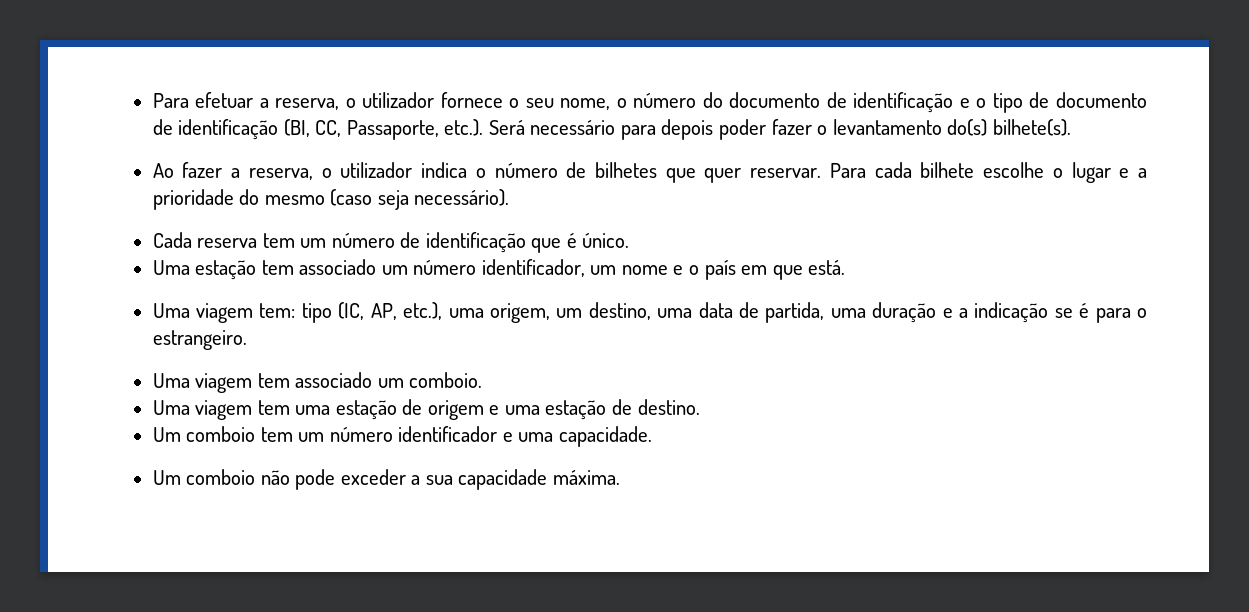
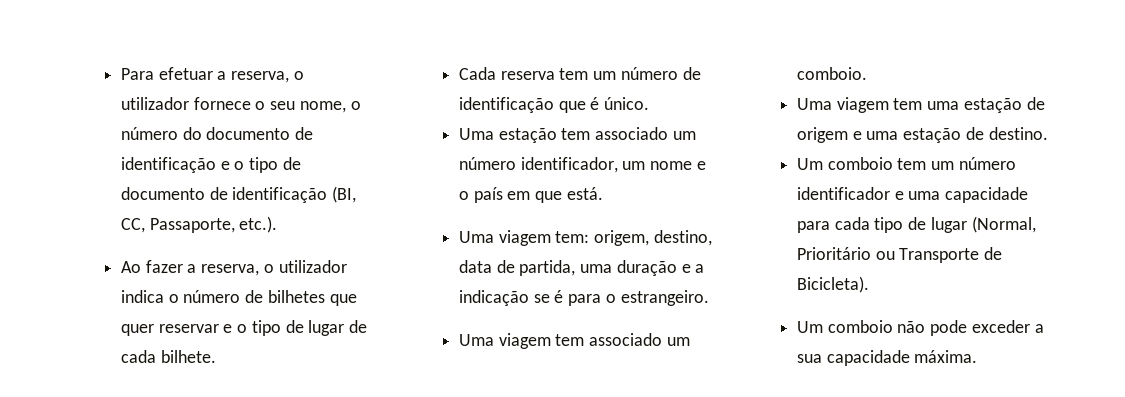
- Para efetuar a reserva, o utilizador fornece o seu nome, o número do documento de identificação e o tipo de documento de identificação (BI, CC, Passaporte, etc.). Será necessário para depois poder fazer o levantamento do(s) bilhete(s).
+ Para efetuar a reserva, o utilizador fornece o seu nome, o número do documento de identificação e o tipo de documento de identificação (BI, CC, Passaporte, etc.).
- Ao fazer a reserva, o utilizador indica o número de bilhetes que quer reservar. Para cada bilhete escolhe o lugar e a prioridade do mesmo (caso seja necessário).
+ Ao fazer a reserva, o utilizador indica o número de bilhetes que quer reservar e o tipo de lugar de cada bilhete.
- Uma viagem tem: tipo (IC, AP, etc.), uma origem, um destino, uma data de partida, uma duração e a indicação se é para o estrangeiro.
+ Uma viagem tem: origem, destino, data de partida, uma duração e a indicação se é para o estrangeiro.
- Um comboio tem um número identificador e uma capacidade.
+ Um comboio tem um número identificador e uma capacidade para cada tipo de lugar (Normal, Prioritário ou Transporte de Bicicleta).

